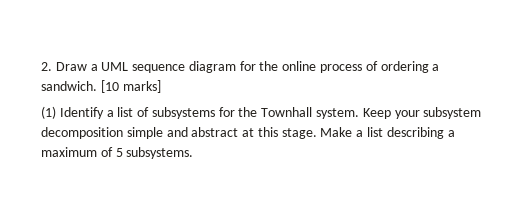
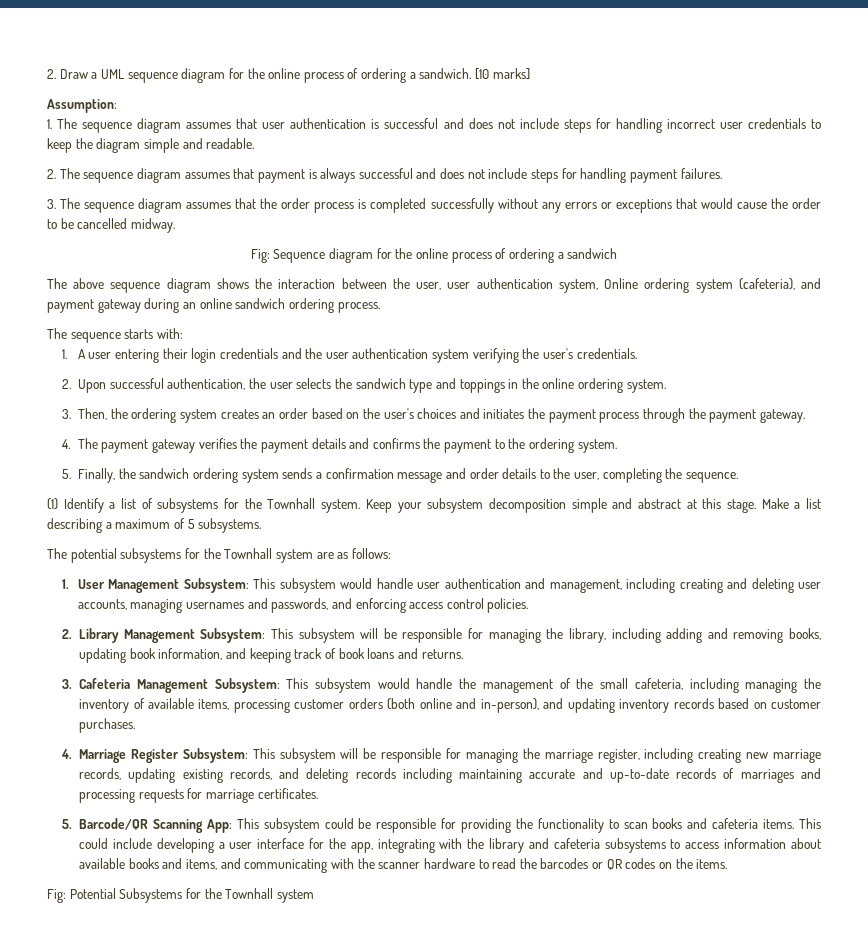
+ Assumption:
+ 1. The sequence diagram assumes that user authentication is successful and does not include steps for handling incorrect user credentials to keep the diagram simple and readable.
+ 2. The sequence diagram assumes that payment is always successful and does not include steps for handling payment failures.
+ 3. The sequence diagram assumes that the order process is completed successfully without any errors or exceptions that would cause the order to be cancelled midway.
+ Fig: Sequence diagram for the online process of ordering a sandwich
+ The above sequence diagram shows the interaction between the user, user authentication system, Online ordering system (cafeteria), and payment gateway during an online sandwich ordering process.
+ The sequence starts with:
+ 1. A user entering their login credentials and the user authentication system verifying the user's credentials.
+ 2. Upon successful authentication, the user selects the sandwich type and toppings in the online ordering system.
+ 3. Then, the ordering system creates an order based on the user's choices and initiates the payment process through the payment gateway.
+ 4. The payment gateway verifies the payment details and confirms the payment to the ordering system.
+ 5. Finally, the sandwich ordering system sends a confirmation message and order details to the user, completing the sequence.
+ The potential subsystems for the Townhall system are as follows:
+ 1. User Management Subsystem: This subsystem would handle user authentication and management, including creating and deleting user accounts, managing usernames and passwords, and enforcing access control policies.
+ 2. Library Management Subsystem: This subsystem will be responsible for managing the library, including adding and removing books, updating book information, and keeping track of book loans and returns.
+ 3. Cafeteria Management Subsystem: This subsystem would handle the management of the small cafeteria, including managing the inventory of available items, processing customer orders (both online and in-person), and updating inventory records based on customer purchases.
+ 4. Marriage Register Subsystem: This subsystem will be responsible for managing the marriage register, including creating new marriage records, updating existing records, and deleting records including maintaining accurate and up-to-date records of marriages and processing requests for marriage certificates.
+ 5. Barcode/QR Scanning App: This subsystem could be responsible for providing the functionality to scan books and cafeteria items. This could include developing a user interface for the app, integrating with the library and cafeteria subsystems to access information about available books and items, and communicating with the scanner hardware to read the barcodes or QR codes on the items.
+ Fig: Potential Subsystems for the Townhall system

